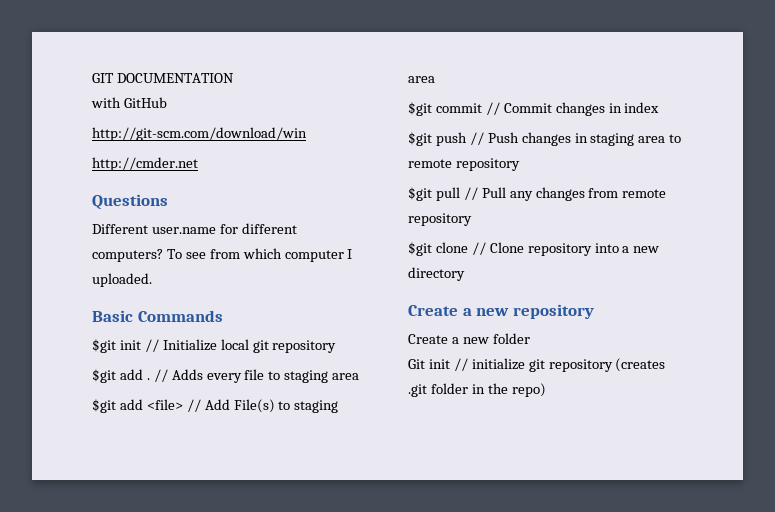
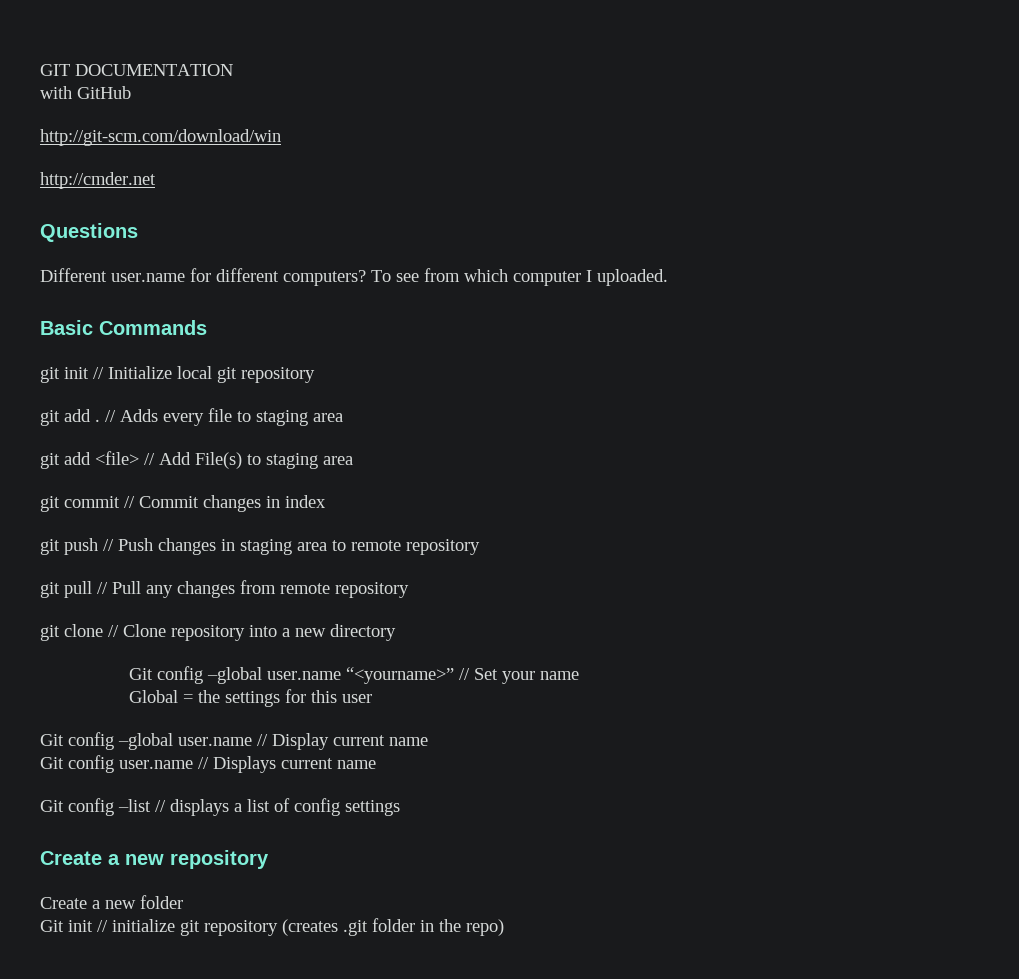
- $git init // Initialize local git repository
+ git init // Initialize local git repository
- $git add .
+ git add .
- $git add <file> // Add File(s) to staging area
+ git add <file> // Add File(s) to staging area
- $git commit // Commit changes in index
+ git commit // Commit changes in index
- $git push // Push changes in staging area to remote repository
+ git push // Push changes in staging area to remote repository
- $git pull // Pull any changes from remote repository
+ git pull // Pull any changes from remote repository
- $git clone // Clone repository into a new directory
+ git clone // Clone repository into a new directory
+ Git config –global user.name “<yourname>” // Set your name
+ Global = the settings for this user
+ Git config –global user.name // Display current name
+ Git config user.name // Displays current name
+ Git config –list // displays a list of config settings

